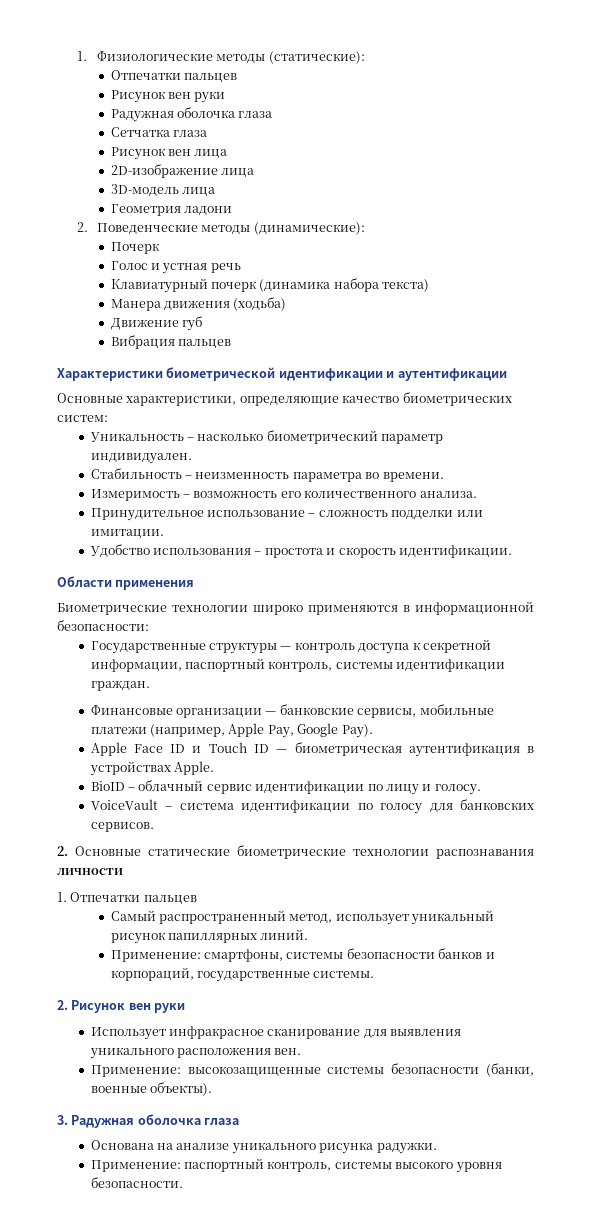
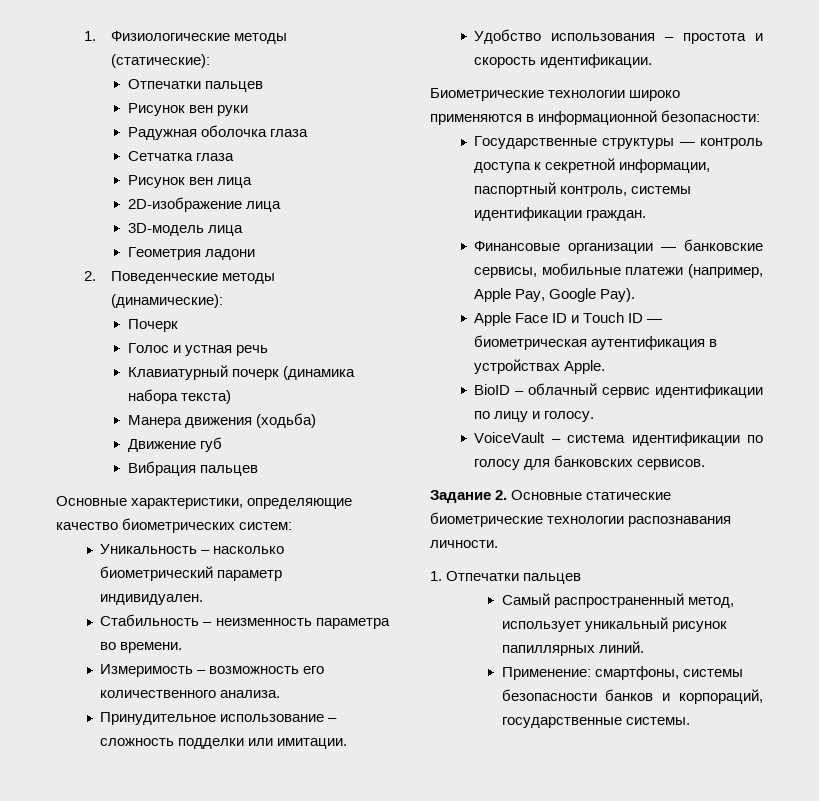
- Характеристики биометрической идентификации и аутентификации
- Области применения
- 2. Основные статические биометрические технологии распознавания личности
+ Задание 2. Основные статические биометрические технологии распознавания личности.
- 2. Рисунок вен руки
- Использует инфракрасное сканирование для выявления уникального расположения вен.
- Применение: высокозащищенные системы безопасности (банки, военные объекты).
- 3. Радужная оболочка глаза
- Основана на анализе уникального рисунка радужки.
- Применение: паспортный контроль, системы высокого уровня безопасности.

